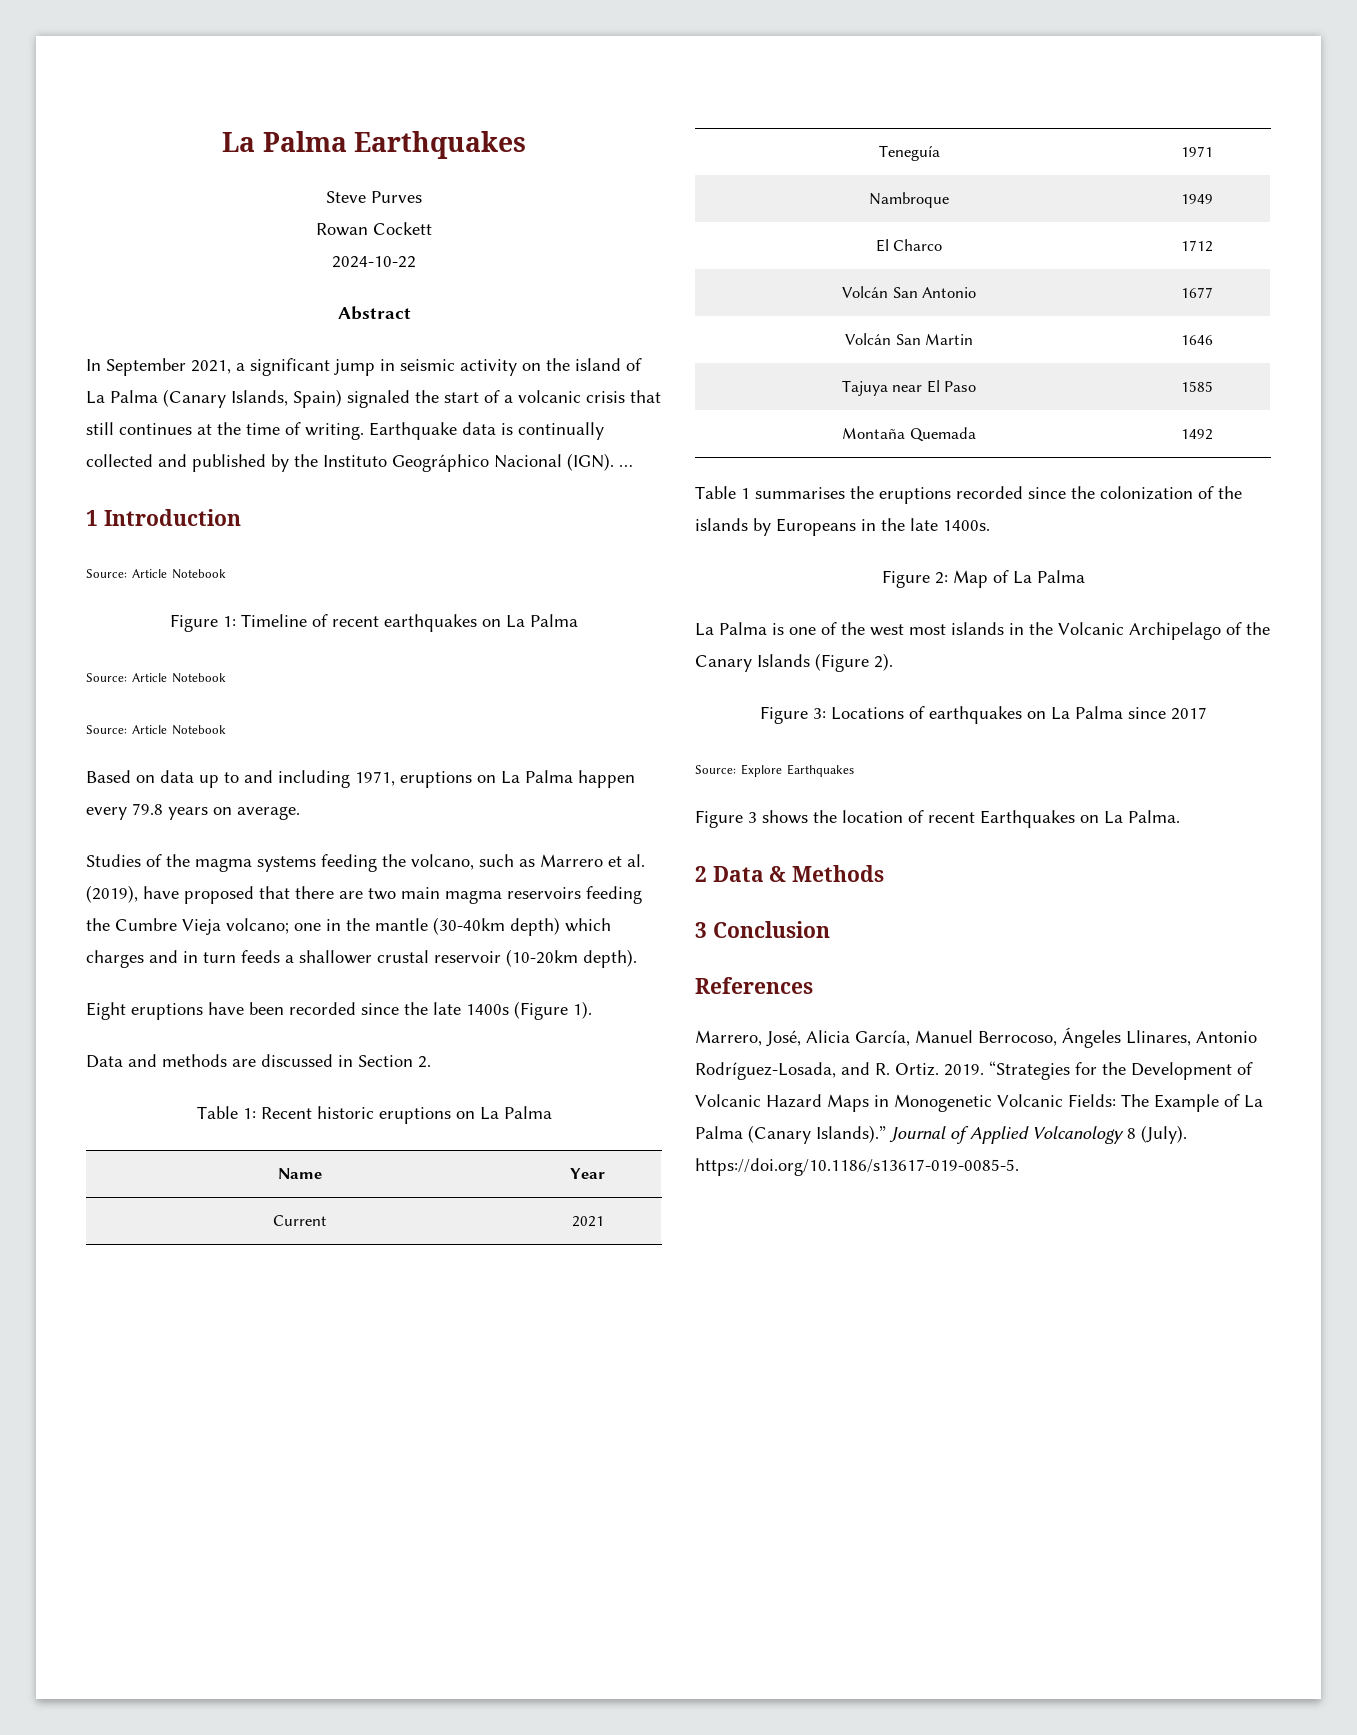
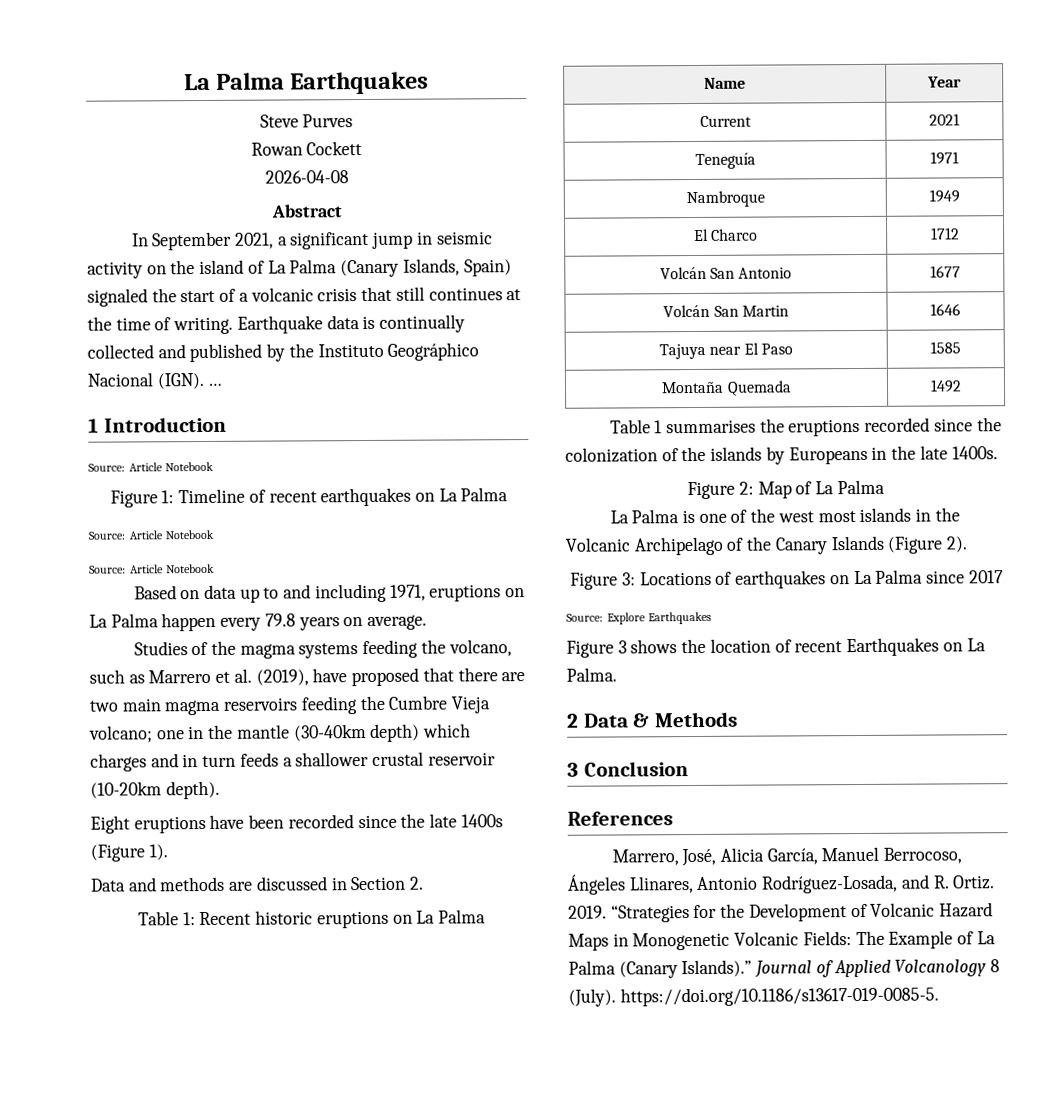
- 2024-10-22
+ 2026-04-08

